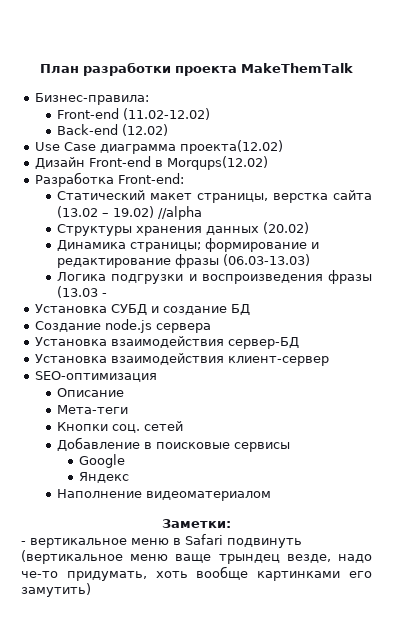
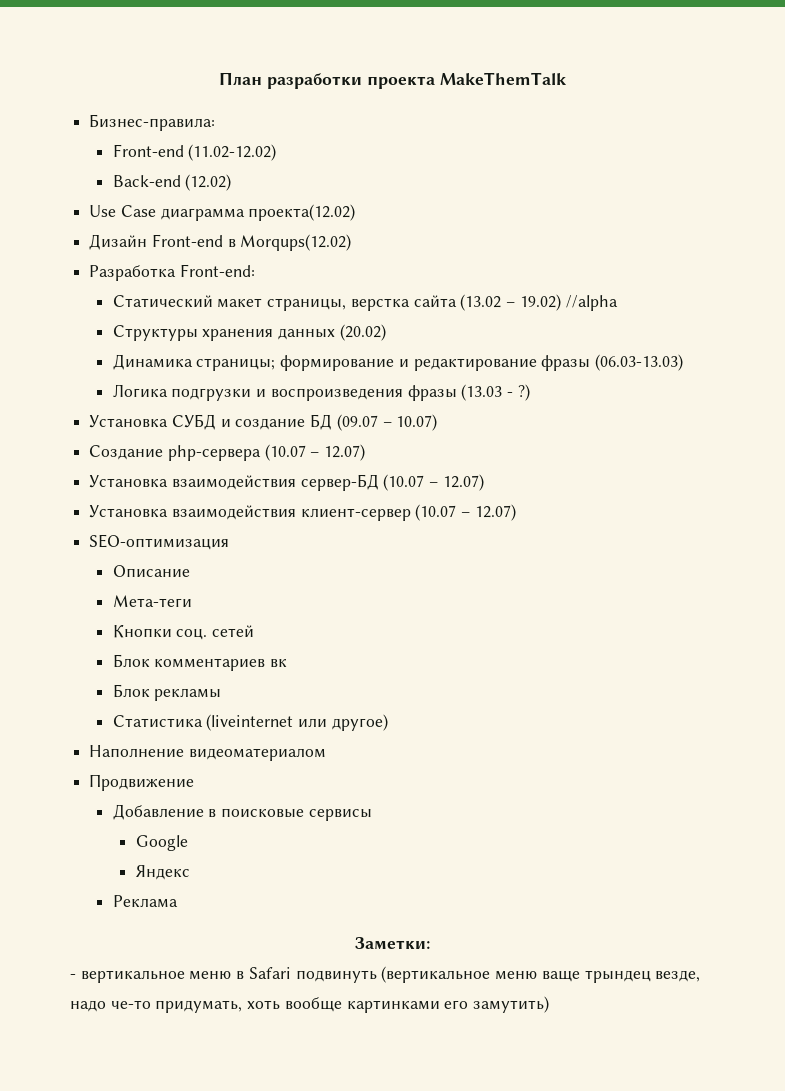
- Логика подгрузки и воспроизведения фразы (13.03 -
+ Логика подгрузки и воспроизведения фразы (13.03 - ?)
- Установка СУБД и создание БД
- Создание node.js сервера
+ Установка СУБД и создание БД (09.07 – 10.07)
+ Создание php-сервера (10.07 – 12.07)
- Установка взаимодействия сервер-БД
+ Установка взаимодействия сервер-БД (10.07 – 12.07)
- Установка взаимодействия клиент-сервер
+ Установка взаимодействия клиент-сервер (10.07 – 12.07)
+ Блок комментариев вк
+ Блок рекламы
+ Статистика (liveinternet или другое)
+ Наполнение видеоматериалом
+ Продвижение
- Наполнение видеоматериалом
+ Реклама

